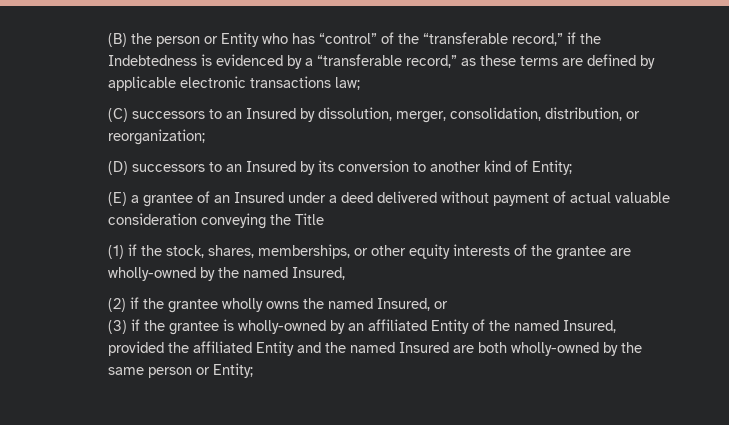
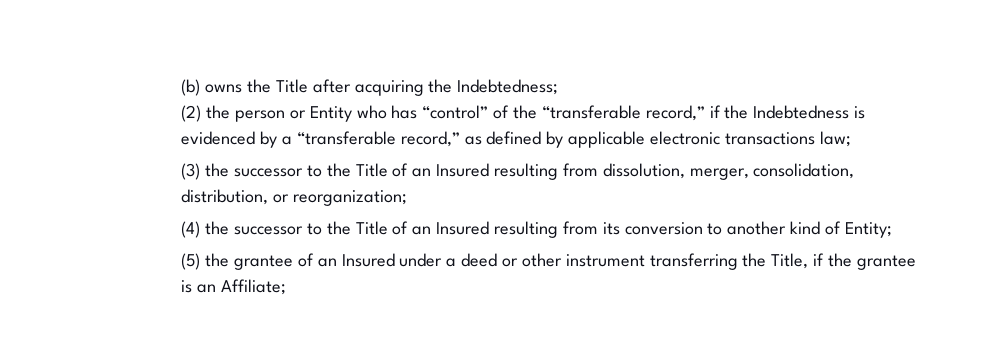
- (B) the person or Entity who has “control” of the “transferable record,” if the Indebtedness is evidenced by a “transferable record,” as these terms are defined by applicable electronic transactions law;
+ (b) owns the Title after acquiring the Indebtedness;
+ (2) the person or Entity who has “control” of the “transferable record,” if the Indebtedness is evidenced by a “transferable record,” as defined by applicable electronic transactions law;
- (C) successors to an Insured by dissolution, merger, consolidation, distribution, or reorganization;
+ (3) the successor to the Title of an Insured resulting from dissolution, merger, consolidation, distribution, or reorganization;
- (D) successors to an Insured by its conversion to another kind of Entity;
+ (4) the successor to the Title of an Insured resulting from its conversion to another kind of Entity;
- (E) a grantee of an Insured under a deed delivered without payment of actual valuable consideration conveying the Title
- (1) if the stock, shares, memberships, or other equity interests of the grantee are wholly-owned by the named Insured,
- (2) if the grantee wholly owns the named Insured, or
- (3) if the grantee is wholly-owned by an affiliated Entity of the named Insured, provided the affiliated Entity and the named Insured are both wholly-owned by the same person or Entity;
+ (5) the grantee of an Insured under a deed or other instrument transferring the Title, if the grantee is an Affiliate;

